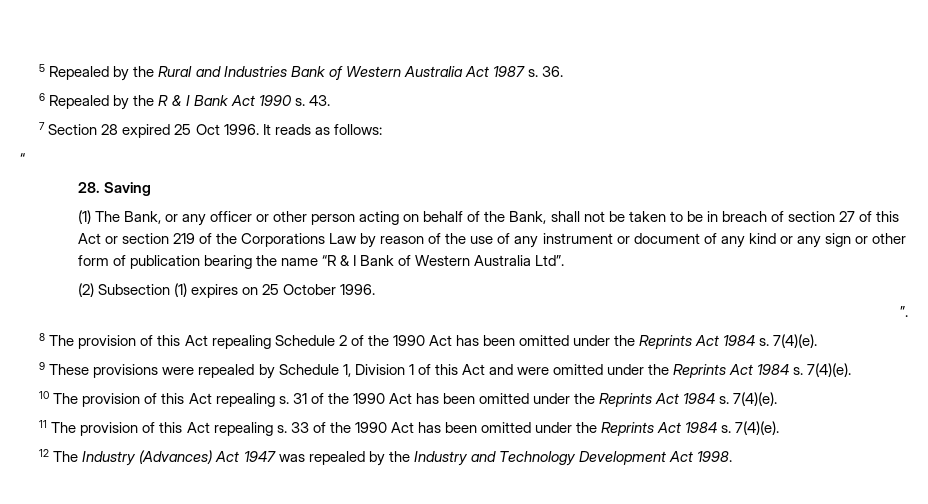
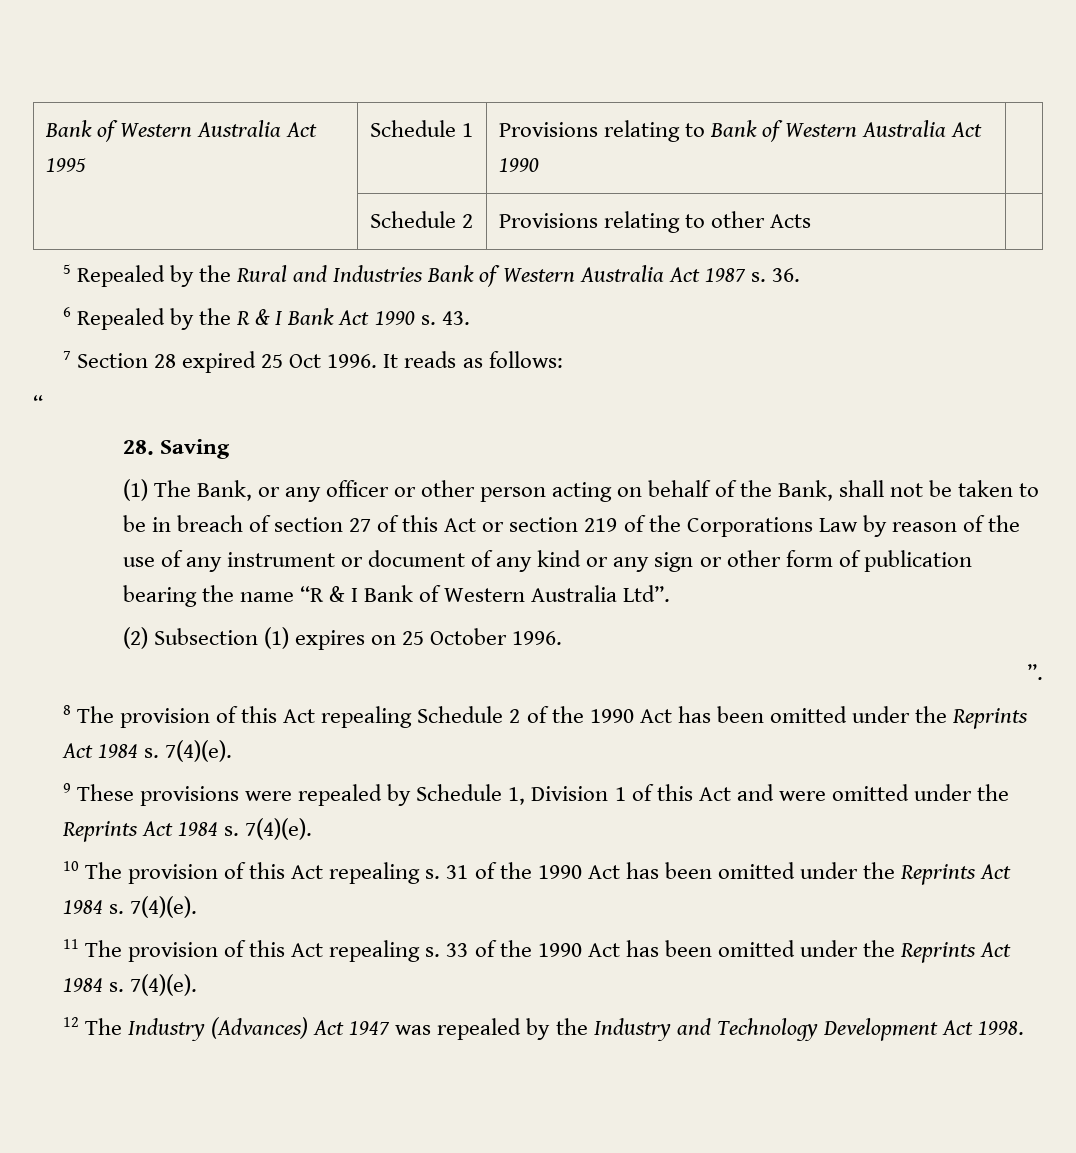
+ Bank of Western Australia Act 1995 | Schedule 1 | Provisions relating to Bank of Western Australia Act 1990 |
+ | Schedule 2 | Provisions relating to other Acts |

